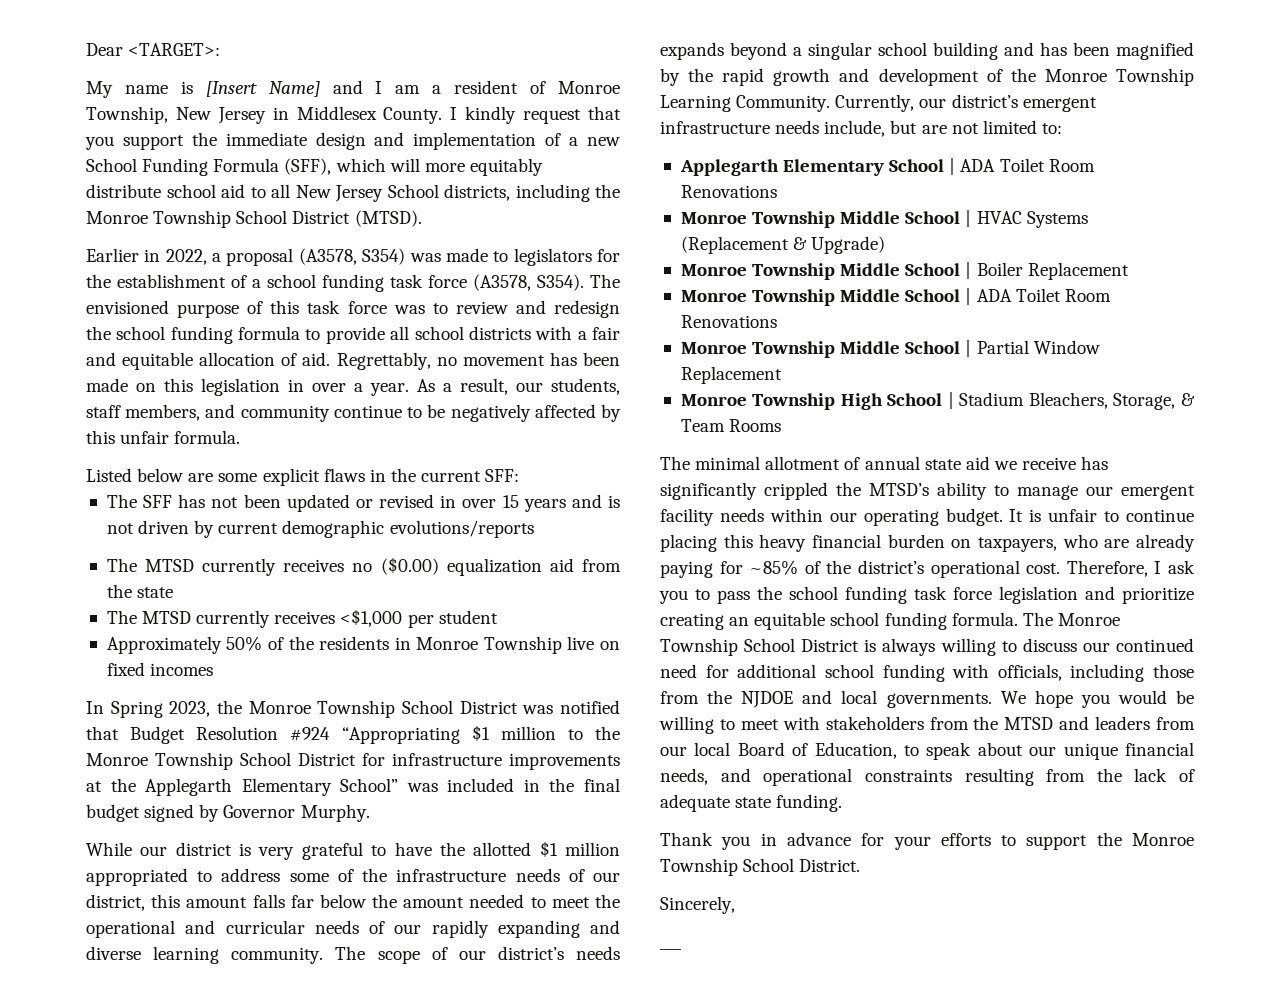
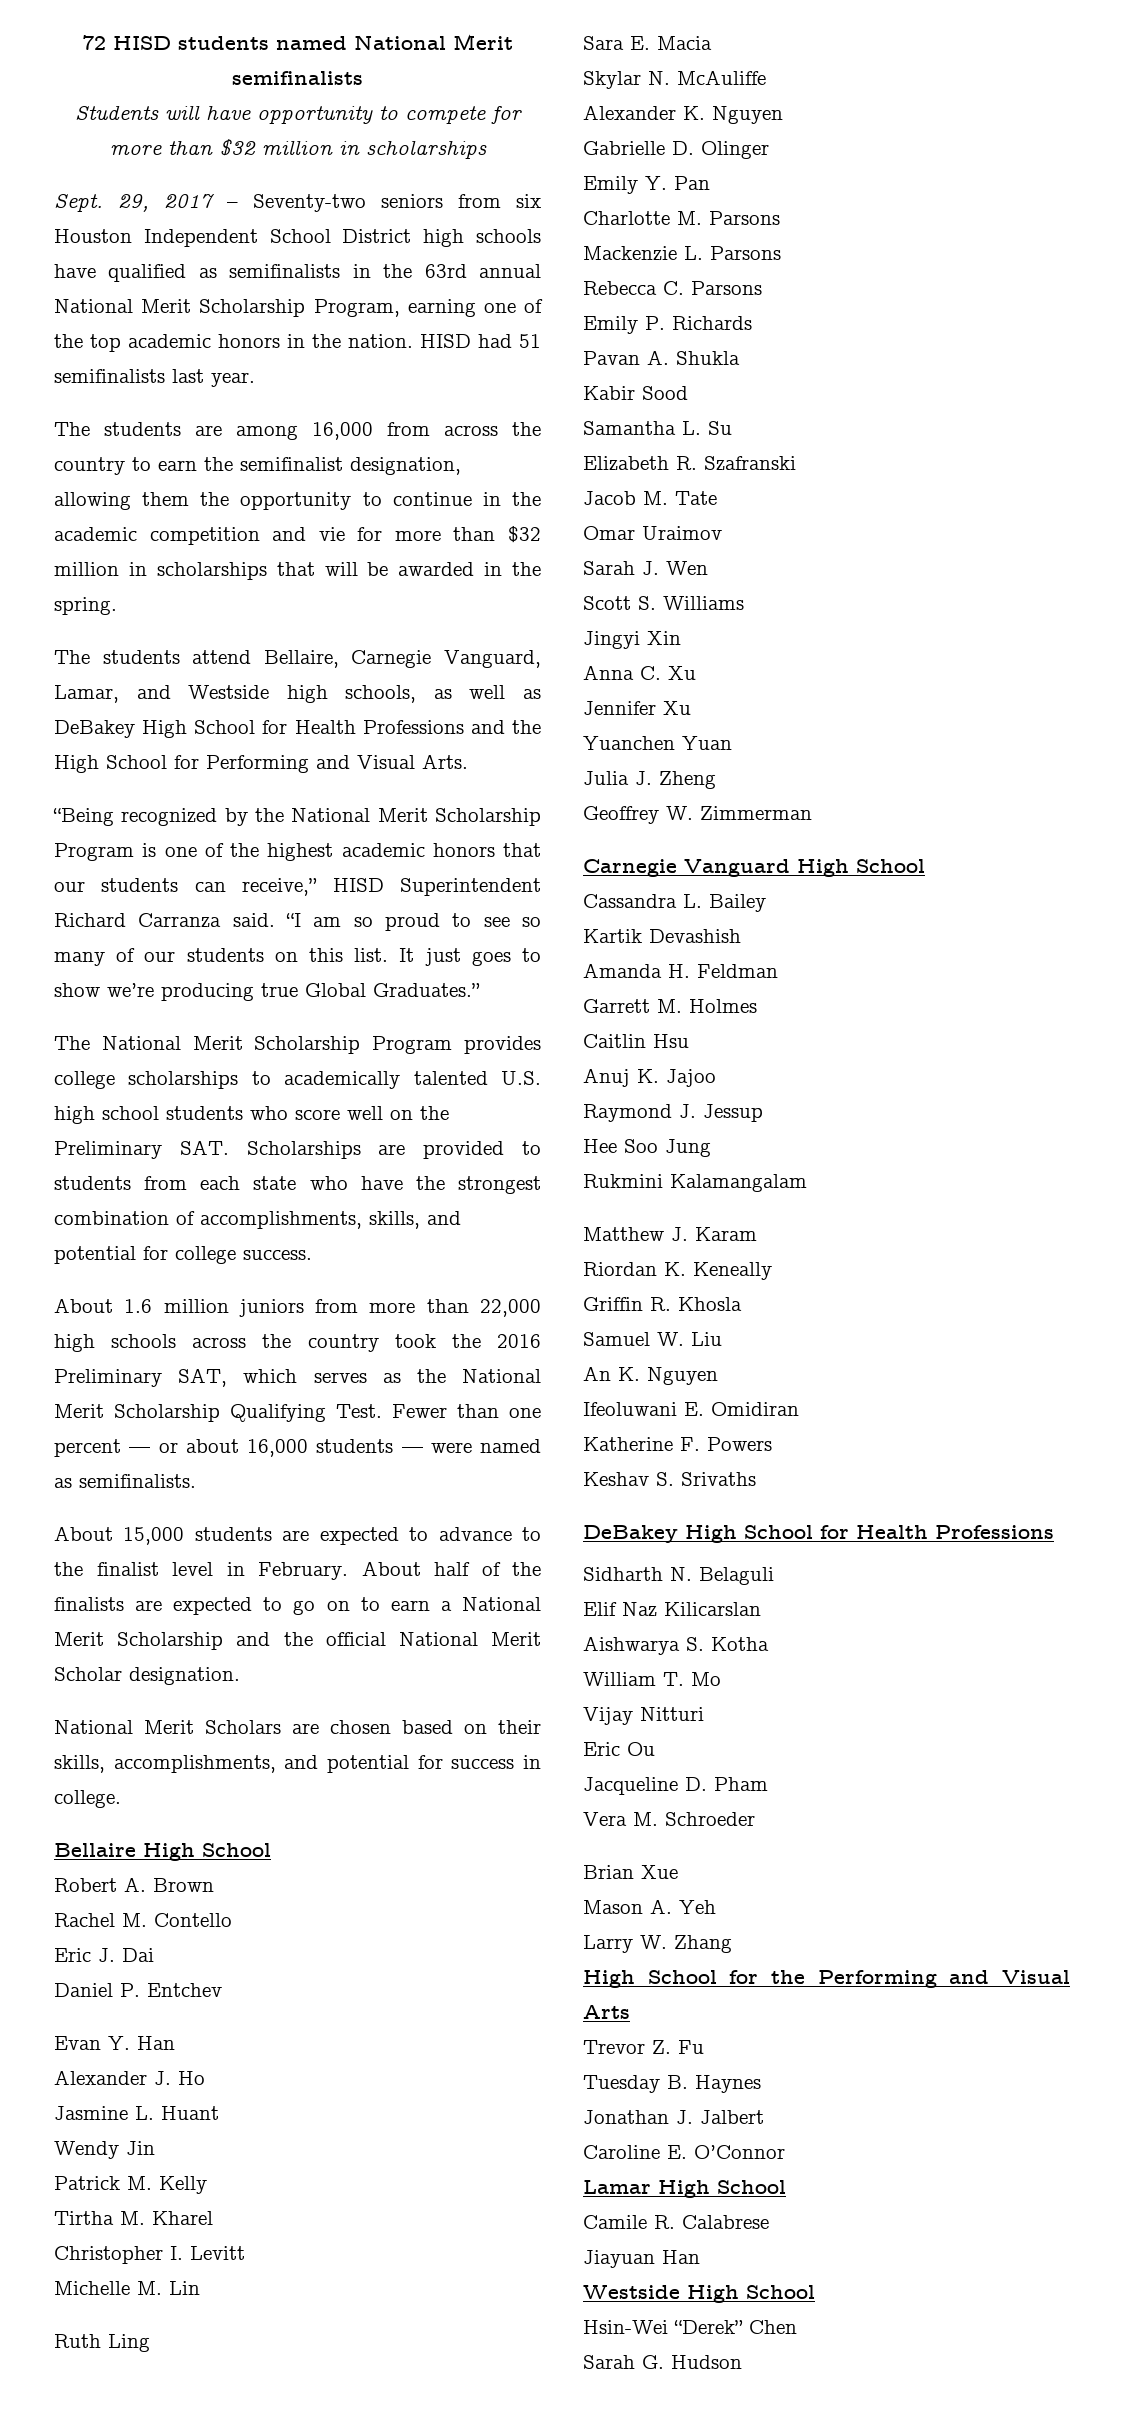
- Dear <TARGET>:
- My name is [Insert Name] and I am a resident of Monroe Township, New Jersey in Middlesex County. I kindly request that you support the immediate design and implementation of a new School Funding Formula (SFF), which will more equitably distribute school aid to all New Jersey School districts, including the Monroe Township School District (MTSD).
- Earlier in 2022, a proposal (A3578, S354) was made to legislators for the establishment of a school funding task force (A3578, S354). The envisioned purpose of this task force was to review and redesign the school funding formula to provide all school districts with a fair and equitable allocation of aid. Regrettably, no movement has been made on this legislation in over a year. As a result, our students, staff members, and community continue to be negatively affected by this unfair formula.
- Listed below are some explicit flaws in the current SFF:
- The SFF has not been updated or revised in over 15 years and is not driven by current demographic evolutions/reports
- The MTSD currently receives no ($0.00) equalization aid from the state
- The MTSD currently receives <$1,000 per student
- Approximately 50% of the residents in Monroe Township live on fixed incomes
- In Spring 2023, the Monroe Township School District was notified that Budget Resolution #924 “Appropriating $1 million to the Monroe Township School District for infrastructure improvements at the Applegarth Elementary School” was included in the final budget signed by Governor Murphy.
- While our district is very grateful to have the allotted $1 million appropriated to address some of the infrastructure needs of our district, this amount falls far below the amount needed to meet the operational and curricular needs of our rapidly expanding and diverse learning community. The scope of our district’s needs expands beyond a singular school building and has been magnified by the rapid growth and development of the Monroe Township Learning Community. Currently, our district’s emergent infrastructure needs include, but are not limited to:
- Applegarth Elementary School | ADA Toilet Room Renovations
- Monroe Township Middle School | HVAC Systems (Replacement & Upgrade)
- Monroe Township Middle School | Boiler Replacement
- Monroe Township Middle School | ADA Toilet Room Renovations
- Monroe Township Middle School | Partial Window Replacement
- Monroe Township High School | Stadium Bleachers, Storage, & Team Rooms
- The minimal allotment of annual state aid we receive has significantly crippled the MTSD’s ability to manage our emergent facility needs within our operating budget. It is unfair to continue placing this heavy financial burden on taxpayers, who are already paying for ~85% of the district’s operational cost. Therefore, I ask you to pass the school funding task force legislation and prioritize creating an equitable school funding formula. The Monroe Township School District is always willing to discuss our continued need for additional school funding with officials, including those from the NJDOE and local governments. We hope you would be willing to meet with stakeholders from the MTSD and leaders from our local Board of Education, to speak about our unique financial needs, and operational constraints resulting from the lack of adequate state funding.
- Thank you in advance for your efforts to support the Monroe Township School District.
- Sincerely,
- ___
+ 72 HISD students named National Merit semifinalists
+ Students will have opportunity to compete for more than $32 million in scholarships
+ Sept. 29, 2017 – Seventy-two seniors from six Houston Independent School District high schools have qualified as semifinalists in the 63rd annual National Merit Scholarship Program, earning one of the top academic honors in the nation. HISD had 51 semifinalists last year.
+ The students are among 16,000 from across the country to earn the semifinalist designation, allowing them the opportunity to continue in the academic competition and vie for more than $32 million in scholarships that will be awarded in the spring.
+ The students attend Bellaire, Carnegie Vanguard, Lamar, and Westside high schools, as well as DeBakey High School for Health Professions and the High School for Performing and Visual Arts.
+ “Being recognized by the National Merit Scholarship Program is one of the highest academic honors that our students can receive,” HISD Superintendent Richard Carranza said. “I am so proud to see so many of our students on this list. It just goes to show we’re producing true Global Graduates.”
+ The National Merit Scholarship Program provides college scholarships to academically talented U.S. high school students who score well on the Preliminary SAT. Scholarships are provided to students from each state who have the strongest combination of accomplishments, skills, and potential for college success.
+ About 1.6 million juniors from more than 22,000 high schools across the country took the 2016 Preliminary SAT, which serves as the National Merit Scholarship Qualifying Test. Fewer than one percent — or about 16,000 students — were named as semifinalists.
+ About 15,000 students are expected to advance to the finalist level in February. About half of the finalists are expected to go on to earn a National Merit Scholarship and the official National Merit Scholar designation.
+ National Merit Scholars are chosen based on their skills, accomplishments, and potential for success in college.
+ Bellaire High School
+ Robert A. Brown
+ Rachel M. Contello
+ Eric J. Dai
+ Daniel P. Entchev
+ Evan Y. Han
+ Alexander J. Ho
+ Jasmine L. Huant
+ Wendy Jin
+ Patrick M. Kelly
+ Tirtha M. Kharel
+ Christopher I. Levitt
+ Michelle M. Lin
+ Ruth Ling
+ Sara E. Macia
+ Skylar N. McAuliffe
+ Alexander K. Nguyen
+ Gabrielle D. Olinger
+ Emily Y. Pan
+ Charlotte M. Parsons
+ Mackenzie L. Parsons
+ Rebecca C. Parsons
+ Emily P. Richards
+ Pavan A. Shukla
+ Kabir Sood
+ Samantha L. Su
+ Elizabeth R. Szafranski
+ Jacob M. Tate
+ Omar Uraimov
+ Sarah J. Wen
+ Scott S. Williams
+ Jingyi Xin
+ Anna C. Xu
+ Jennifer Xu
+ Yuanchen Yuan
+ Julia J. Zheng
+ Geoffrey W. Zimmerman
+ Carnegie Vanguard High School
+ Cassandra L. Bailey
+ Kartik Devashish
+ Amanda H. Feldman
+ Garrett M. Holmes
+ Caitlin Hsu
+ Anuj K. Jajoo
+ Raymond J. Jessup
+ Hee Soo Jung
+ Rukmini Kalamangalam
+ Matthew J. Karam
+ Riordan K. Keneally
+ Griffin R. Khosla
+ Samuel W. Liu
+ An K. Nguyen
+ Ifeoluwani E. Omidiran
+ Katherine F. Powers
+ Keshav S. Srivaths
+ DeBakey High School for Health Professions
+ Sidharth N. Belaguli
+ Elif Naz Kilicarslan
+ Aishwarya S. Kotha
+ William T. Mo
+ Vijay Nitturi
+ Eric Ou
+ Jacqueline D. Pham
+ Vera M. Schroeder
+ Brian Xue
+ Mason A. Yeh
+ Larry W. Zhang
+ High School for the Performing and Visual Arts
+ Trevor Z. Fu
+ Tuesday B. Haynes
+ Jonathan J. Jalbert
+ Caroline E. O’Connor
+ Lamar High School
+ Camile R. Calabrese
+ Jiayuan Han
+ Westside High School
+ Hsin-Wei “Derek” Chen
+ Sarah G. Hudson

